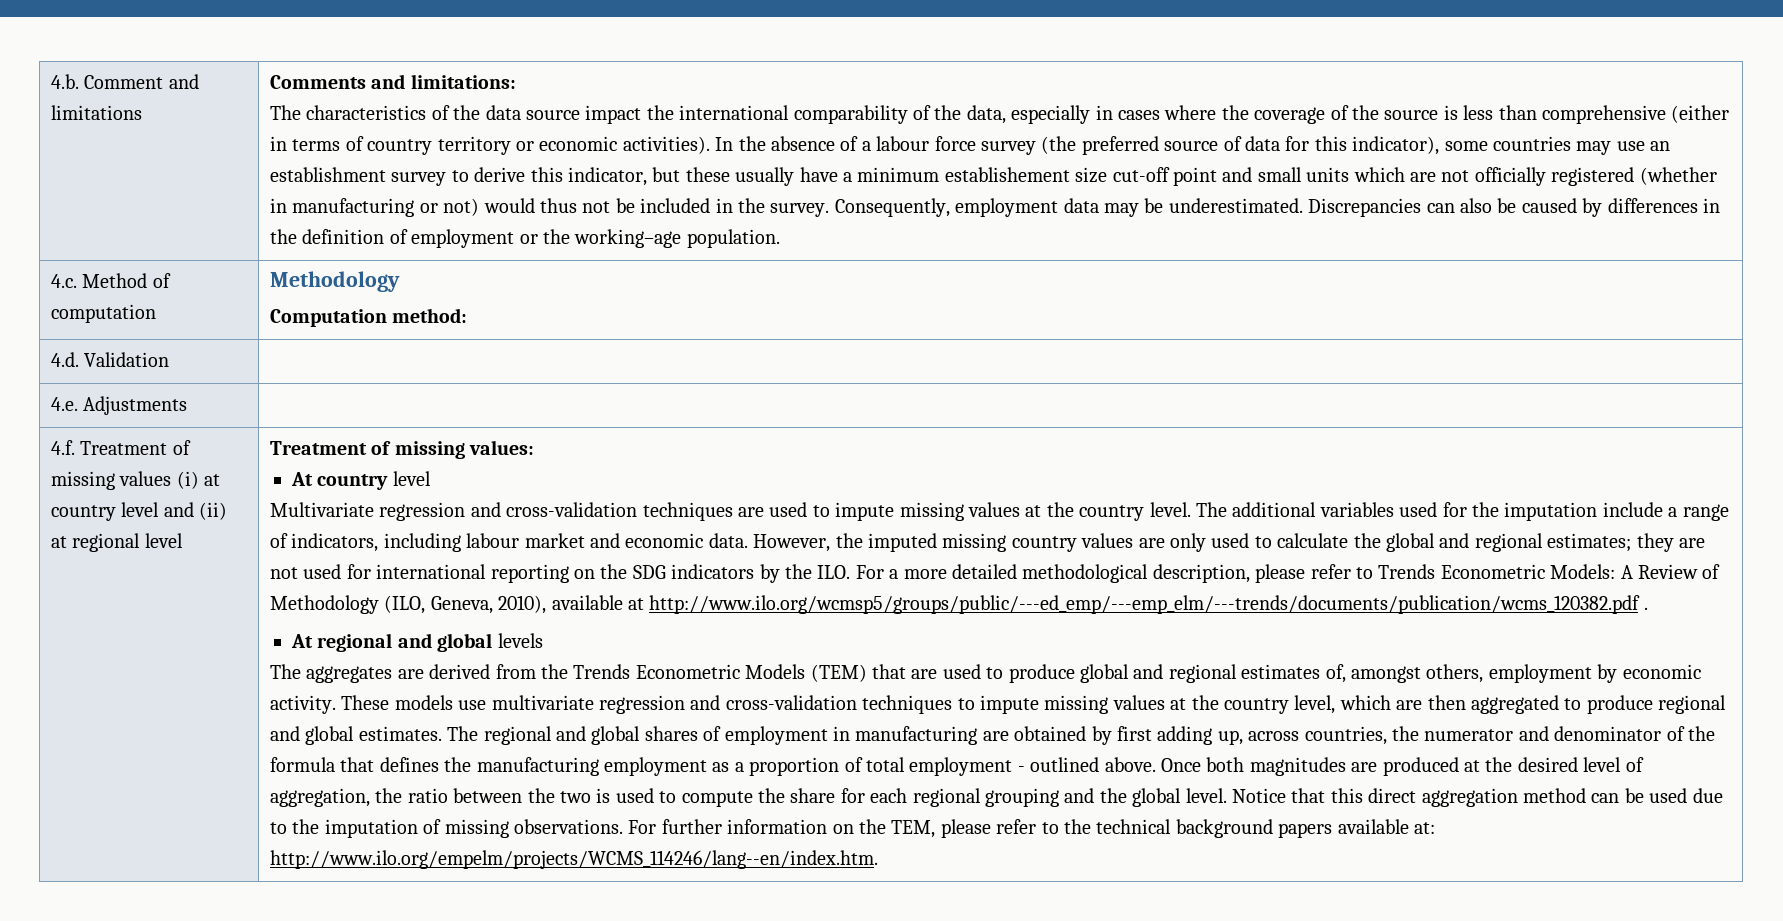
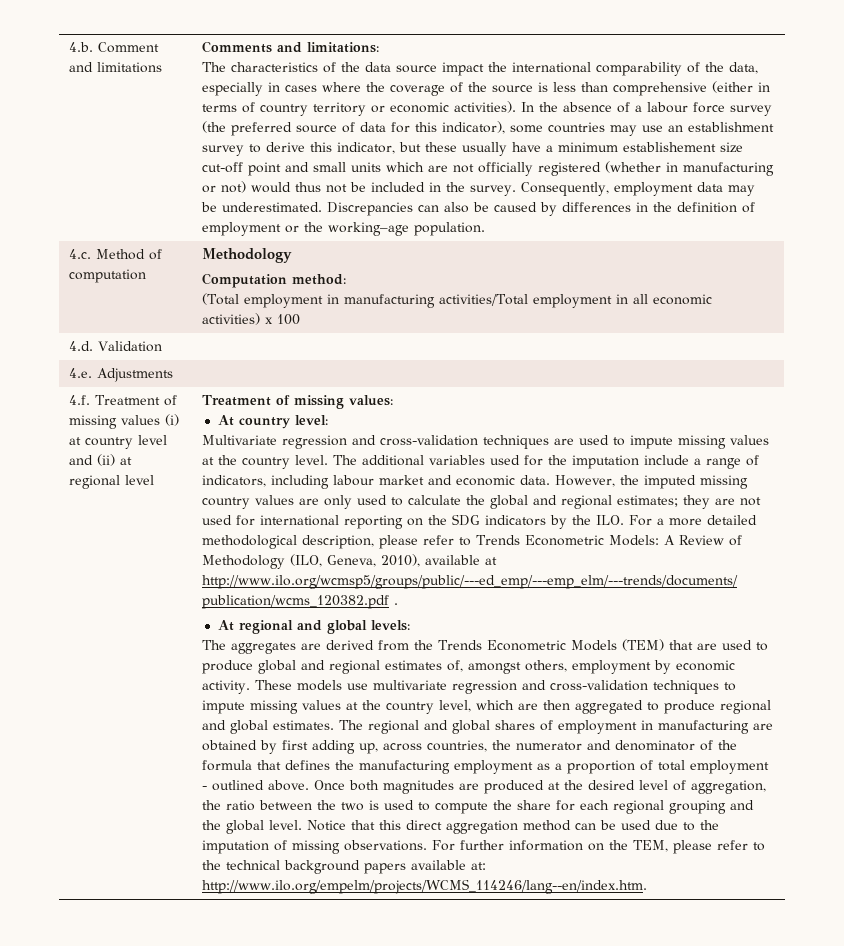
  4.c. Method of computation | Methodology
  Computation method:
+ (Total employment in manufacturing activities/Total employment in all economic activities) x 100
- At country level
+ At country level:
- At regional and global levels
+ At regional and global levels:

